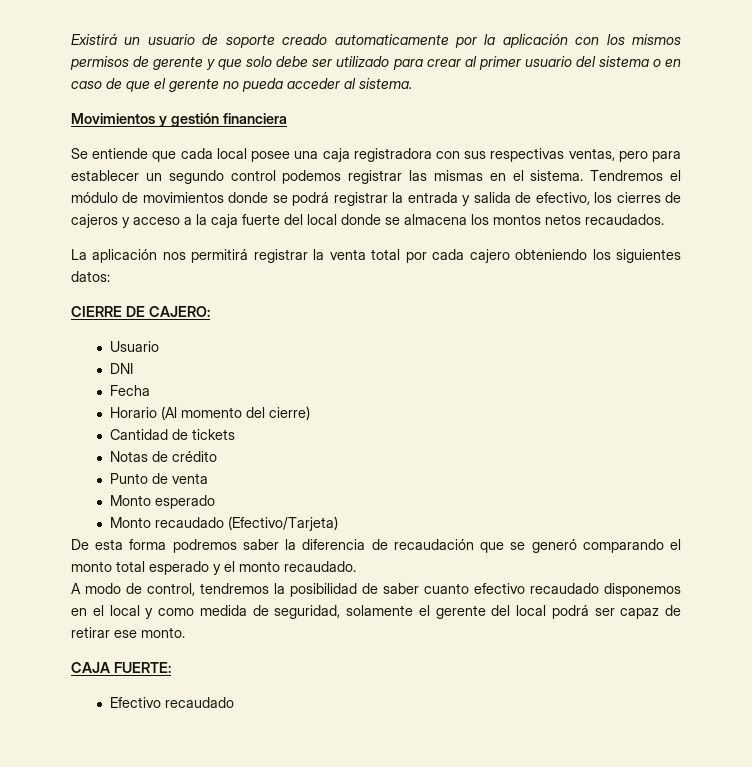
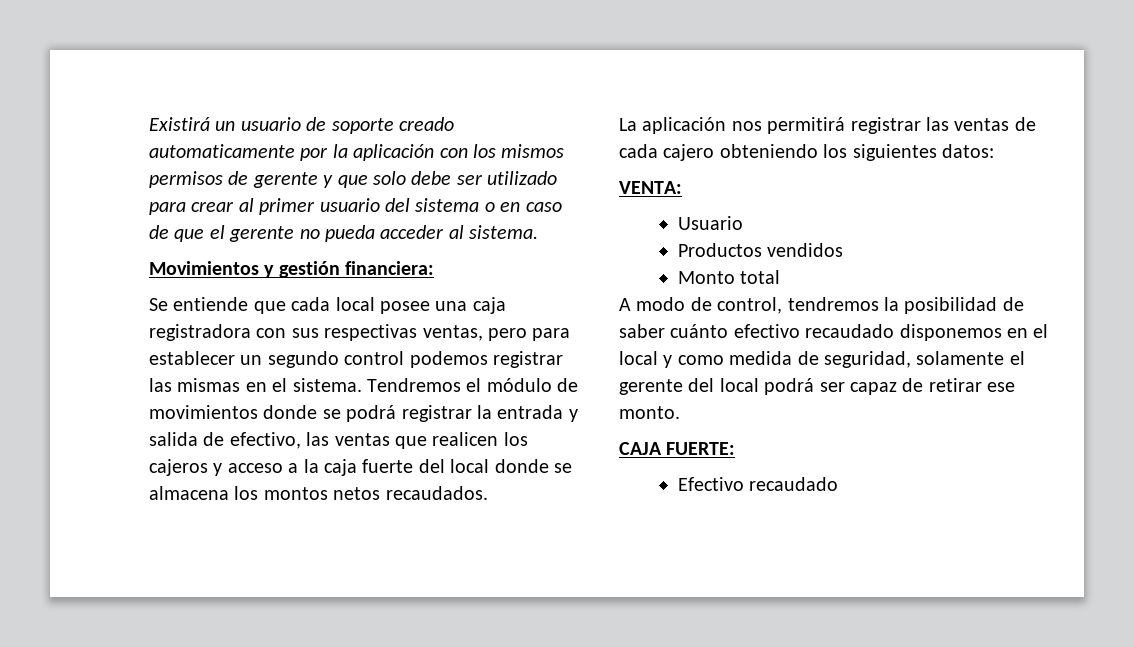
- Movimientos y gestión financiera
+ Movimientos y gestión financiera:
- Tendremos el módulo de movimientos donde se podrá registrar la entrada y salida de efectivo, los cierres de cajeros y acceso a la caja fuerte del local donde se almacena los montos netos recaudados.
+ Tendremos el módulo de movimientos donde se podrá registrar la entrada y salida de efectivo, las ventas que realicen los cajeros y acceso a la caja fuerte del local donde se almacena los montos netos recaudados.
- La aplicación nos permitirá registrar la venta total por cada cajero obteniendo los siguientes datos:
+ La aplicación nos permitirá registrar las ventas de cada cajero obteniendo los siguientes datos:
- CIERRE DE CAJERO:
+ VENTA:
  Usuario
- DNI
- Fecha
- Horario (Al momento del cierre)
- Cantidad de tickets
- Notas de crédito
- Punto de venta
- Monto esperado
- Monto recaudado (Efectivo/Tarjeta)
- De esta forma podremos saber la diferencia de recaudación que se generó comparando el monto total esperado y el monto recaudado.
+ Productos vendidos
+ Monto total
- A modo de control, tendremos la posibilidad de saber cuanto efectivo recaudado disponemos en el local y como medida de seguridad, solamente el gerente del local podrá ser capaz de retirar ese monto.
+ A modo de control, tendremos la posibilidad de saber cuánto efectivo recaudado disponemos en el local y como medida de seguridad, solamente el gerente del local podrá ser capaz de retirar ese monto.

